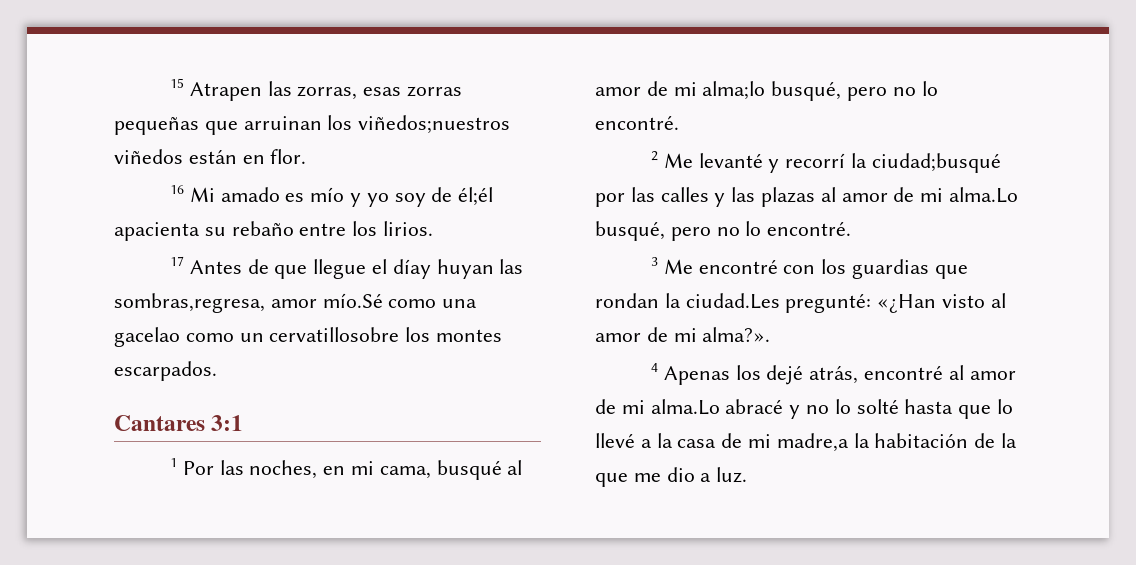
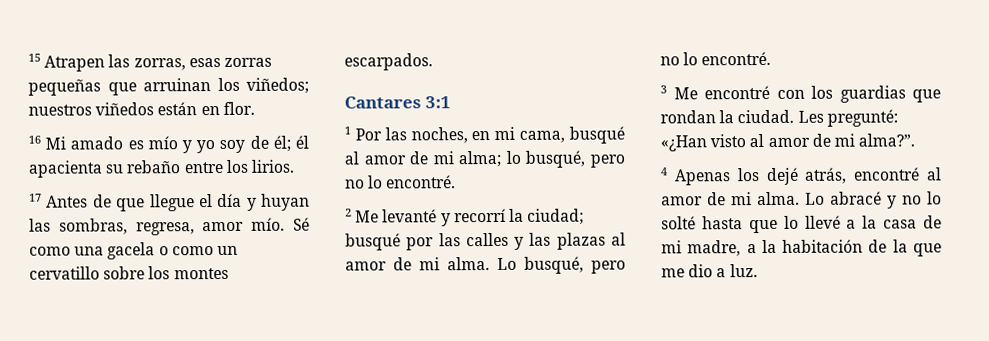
- 15 Atrapen las zorras, esas zorras pequeñas que arruinan los viñedos;nuestros viñedos están en flor.
+ 15 Atrapen las zorras, esas zorras pequeñas que arruinan los viñedos; nuestros viñedos están en flor.
- 16 Mi amado es mío y yo soy de él;él apacienta su rebaño entre los lirios.
+ 16 Mi amado es mío y yo soy de él; él apacienta su rebaño entre los lirios.
- 17 Antes de que llegue el díay huyan las sombras,regresa, amor mío.Sé como una gacelao como un cervatillosobre los montes escarpados.
+ 17 Antes de que llegue el día y huyan las sombras, regresa, amor mío. Sé como una gacela o como un cervatillo sobre los montes escarpados.
- 1 Por las noches, en mi cama, busqué al amor de mi alma;lo busqué, pero no lo encontré.
+ 1 Por las noches, en mi cama, busqué al amor de mi alma; lo busqué, pero no lo encontré.
- 2 Me levanté y recorrí la ciudad;busqué por las calles y las plazas al amor de mi alma.Lo busqué, pero no lo encontré.
+ 2 Me levanté y recorrí la ciudad; busqué por las calles y las plazas al amor de mi alma. Lo busqué, pero no lo encontré.
- 3 Me encontré con los guardias que rondan la ciudad.Les pregunté: «¿Han visto al amor de mi alma?».
+ 3 Me encontré con los guardias que rondan la ciudad. Les pregunté: «¿Han visto al amor de mi alma?”.
- 4 Apenas los dejé atrás, encontré al amor de mi alma.Lo abracé y no lo solté hasta que lo llevé a la casa de mi madre,a la habitación de la que me dio a luz.
+ 4 Apenas los dejé atrás, encontré al amor de mi alma. Lo abracé y no lo solté hasta que lo llevé a la casa de mi madre, a la habitación de la que me dio a luz.

